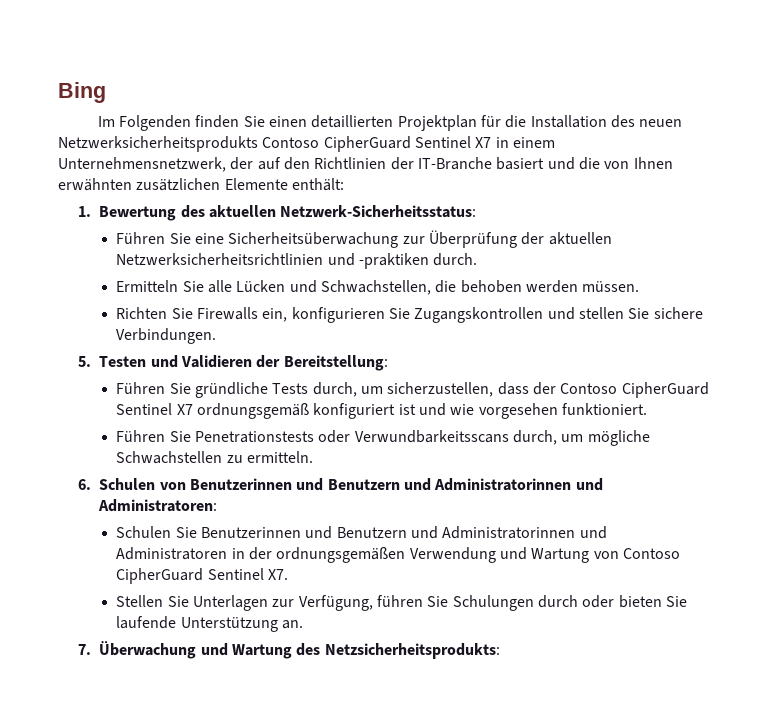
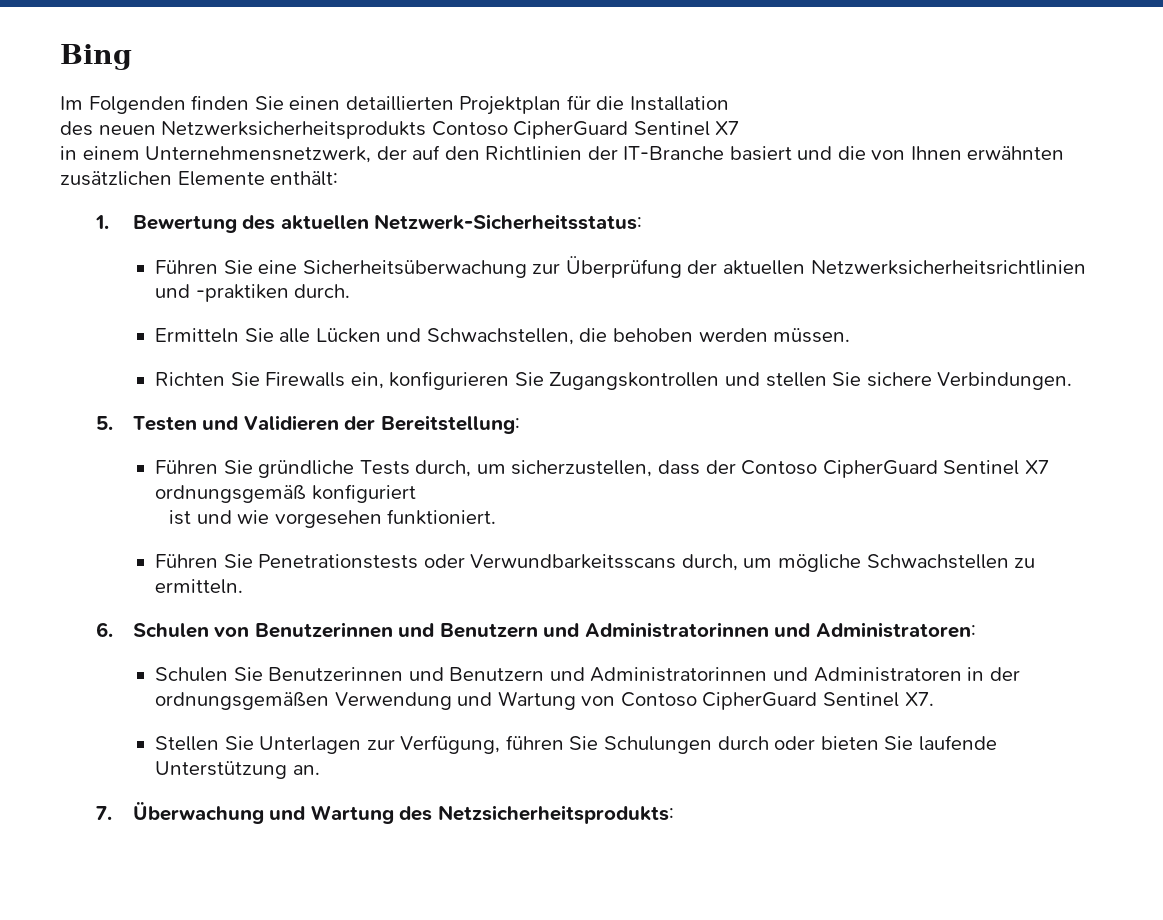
- Im Folgenden finden Sie einen detaillierten Projektplan für die Installation des neuen Netzwerksicherheitsprodukts Contoso CipherGuard Sentinel X7 in einem Unternehmensnetzwerk, der auf den Richtlinien der IT-Branche basiert und die von Ihnen erwähnten zusätzlichen Elemente enthält:
+ Im Folgenden finden Sie einen detaillierten Projektplan für die Installation
+ des neuen Netzwerksicherheitsprodukts Contoso CipherGuard Sentinel X7
+ in einem Unternehmensnetzwerk, der auf den Richtlinien der IT-Branche basiert und die von Ihnen erwähnten zusätzlichen Elemente enthält:
- Führen Sie gründliche Tests durch, um sicherzustellen, dass der Contoso CipherGuard Sentinel X7 ordnungsgemäß konfiguriert ist und wie vorgesehen funktioniert.
+ Führen Sie gründliche Tests durch, um sicherzustellen, dass der Contoso CipherGuard Sentinel X7 ordnungsgemäß konfiguriert
+ ist und wie vorgesehen funktioniert.

